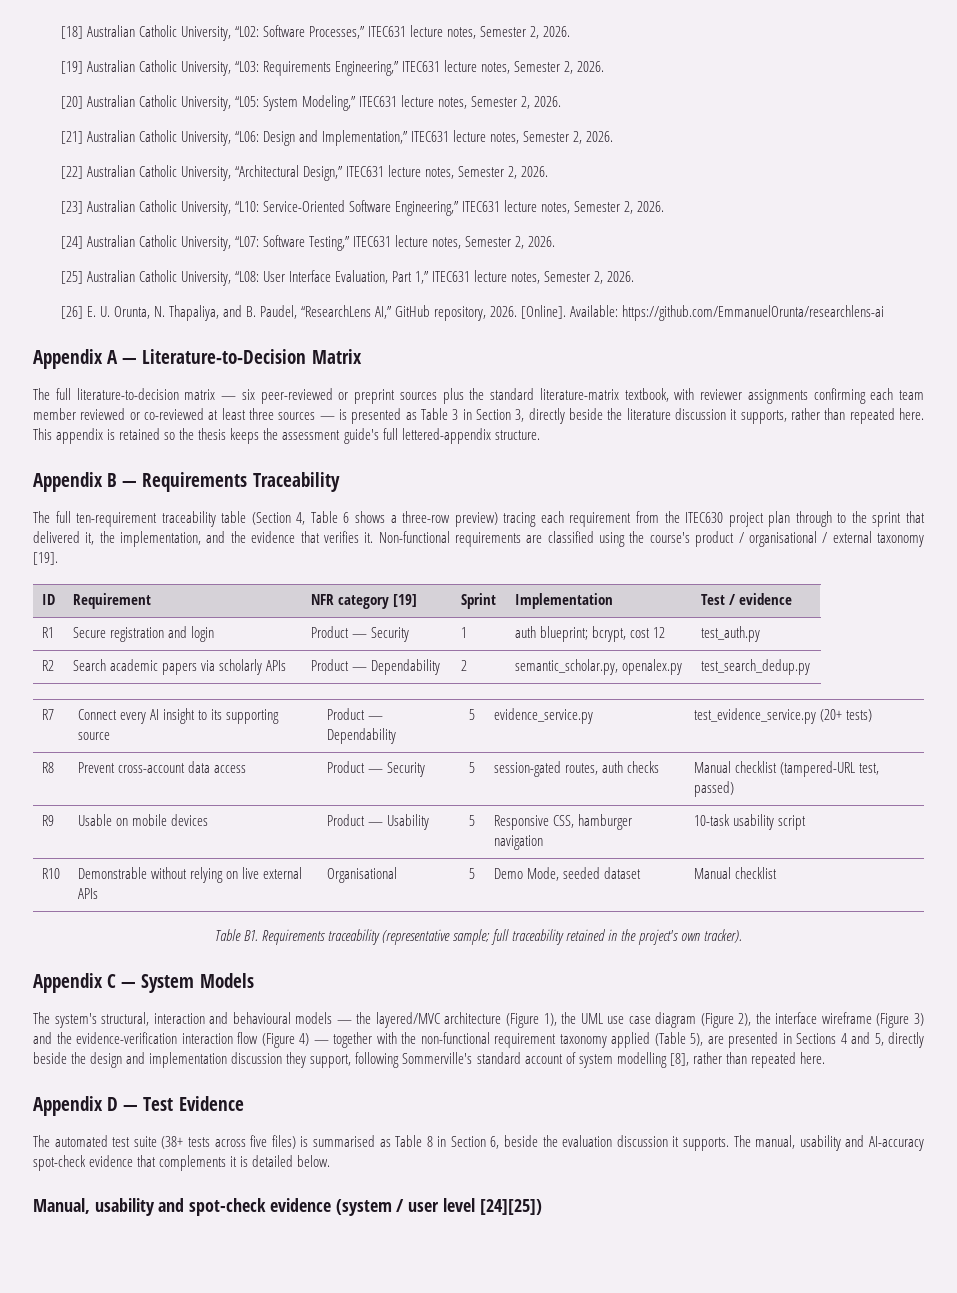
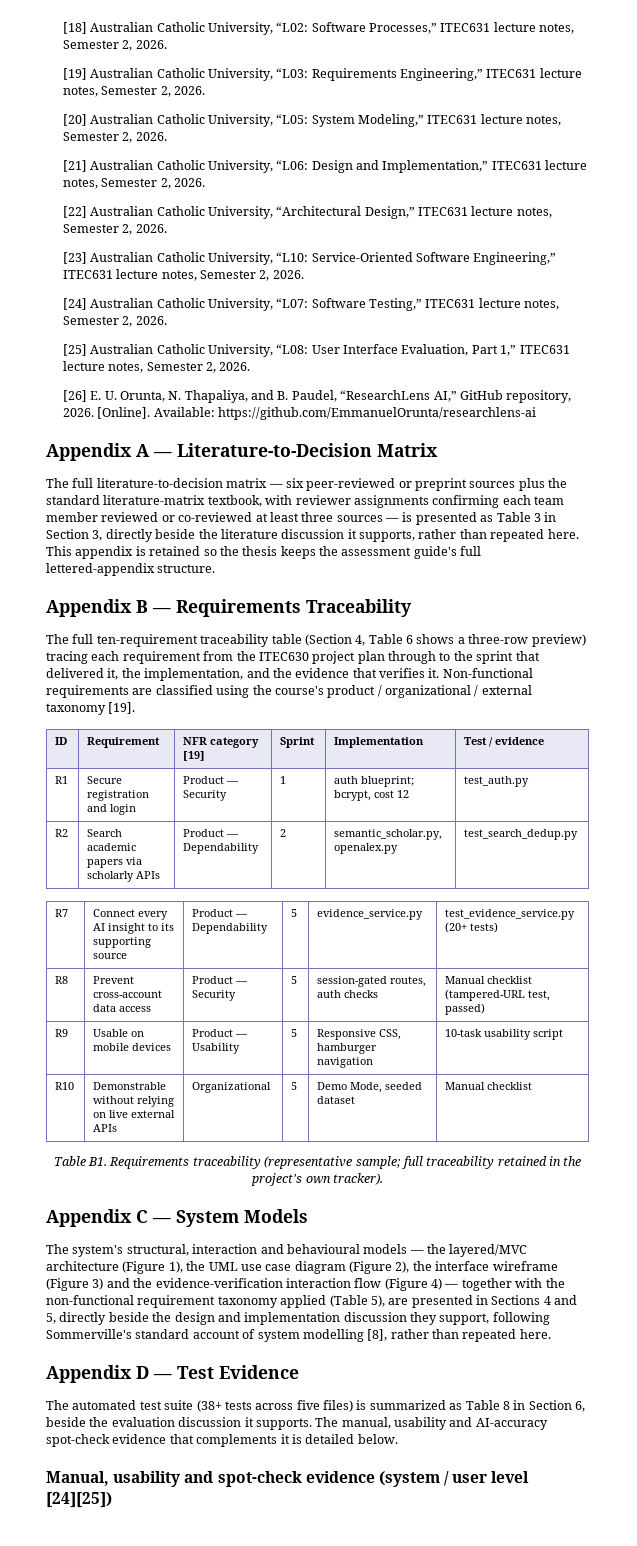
- Non-functional requirements are classified using the course's product / organisational / external taxonomy [19].
+ Non-functional requirements are classified using the course's product / organizational / external taxonomy [19].
- R10 | Demonstrable without relying on live external APIs | Organisational | 5 | Demo Mode, seeded dataset | Manual checklist
+ R10 | Demonstrable without relying on live external APIs | Organizational | 5 | Demo Mode, seeded dataset | Manual checklist
- The automated test suite (38+ tests across five files) is summarised as Table 8 in Section 6, beside the evaluation discussion it supports.
+ The automated test suite (38+ tests across five files) is summarized as Table 8 in Section 6, beside the evaluation discussion it supports.

